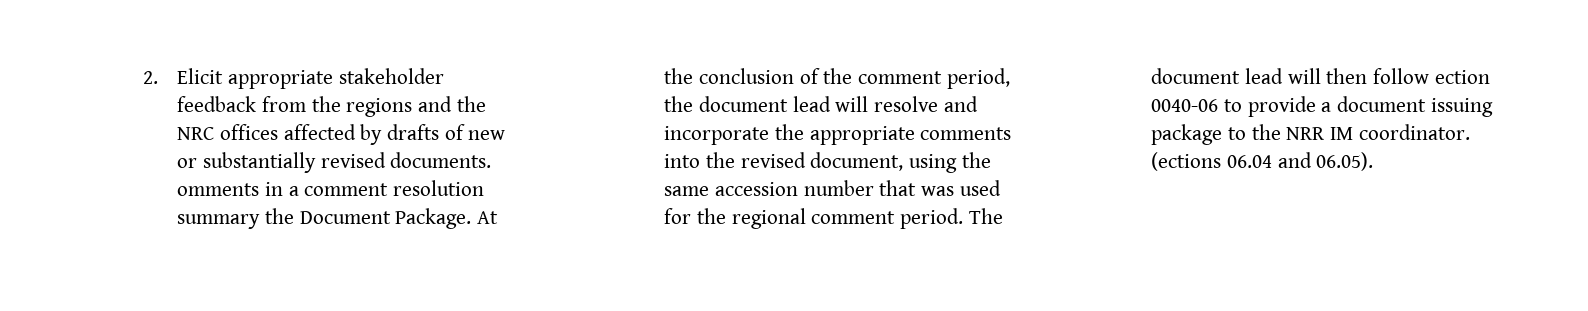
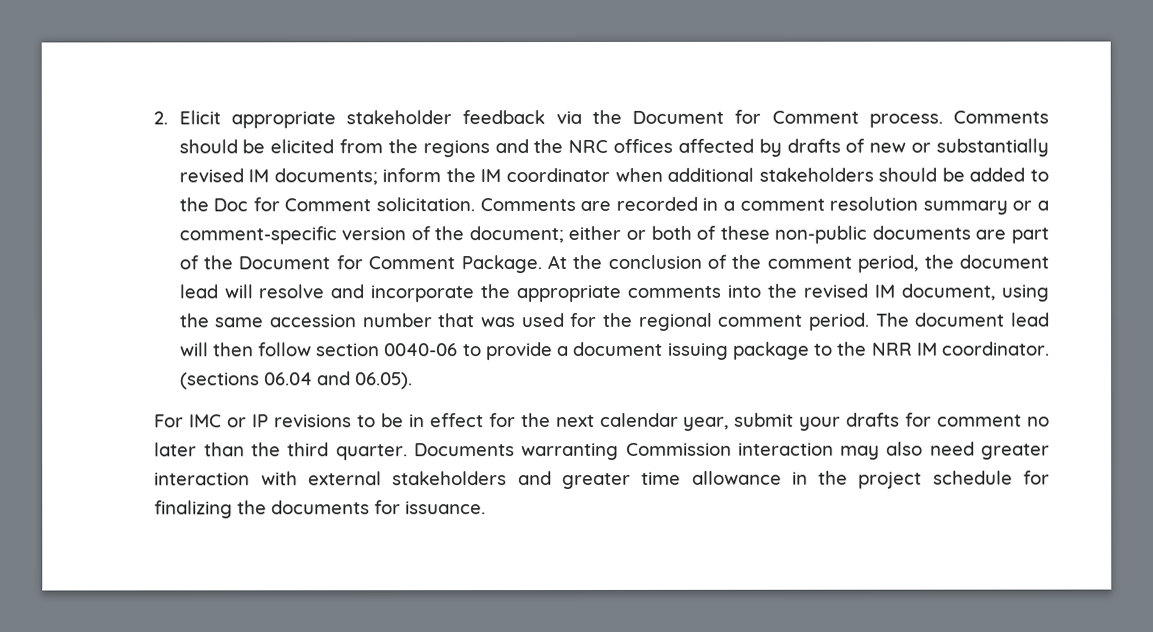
- 2. Elicit appropriate stakeholder feedback from the regions and the NRC offices affected by drafts of new or substantially revised documents. omments in a comment resolution summary the Document Package.
+ 2. Elicit appropriate stakeholder feedback via the Document for Comment process. Comments should be elicited from the regions and the NRC offices affected by drafts of new or substantially revised IM documents; inform the IM coordinator when additional stakeholders should be added to the Doc for Comment solicitation. Comments are recorded in a comment resolution summary or a comment-specific version of the document; either or both of these non-public documents are part of the Document for Comment Package.
- At the conclusion of the comment period, the document lead will resolve and incorporate the appropriate comments into the revised document, using the same accession number that was used for the regional comment period.
+ At the conclusion of the comment period, the document lead will resolve and incorporate the appropriate comments into the revised IM document, using the same accession number that was used for the regional comment period.
- The document lead will then follow ection 0040-06 to provide a document issuing package to the NRR IM coordinator.
+ The document lead will then follow section 0040-06 to provide a document issuing package to the NRR IM coordinator.
- (ections 06.04 and 06.05).
+ (sections 06.04 and 06.05).
+ For IMC or IP revisions to be in effect for the next calendar year, submit your drafts for comment no later than the third quarter. Documents warranting Commission interaction may also need greater interaction with external stakeholders and greater time allowance in the project schedule for finalizing the documents for issuance.

